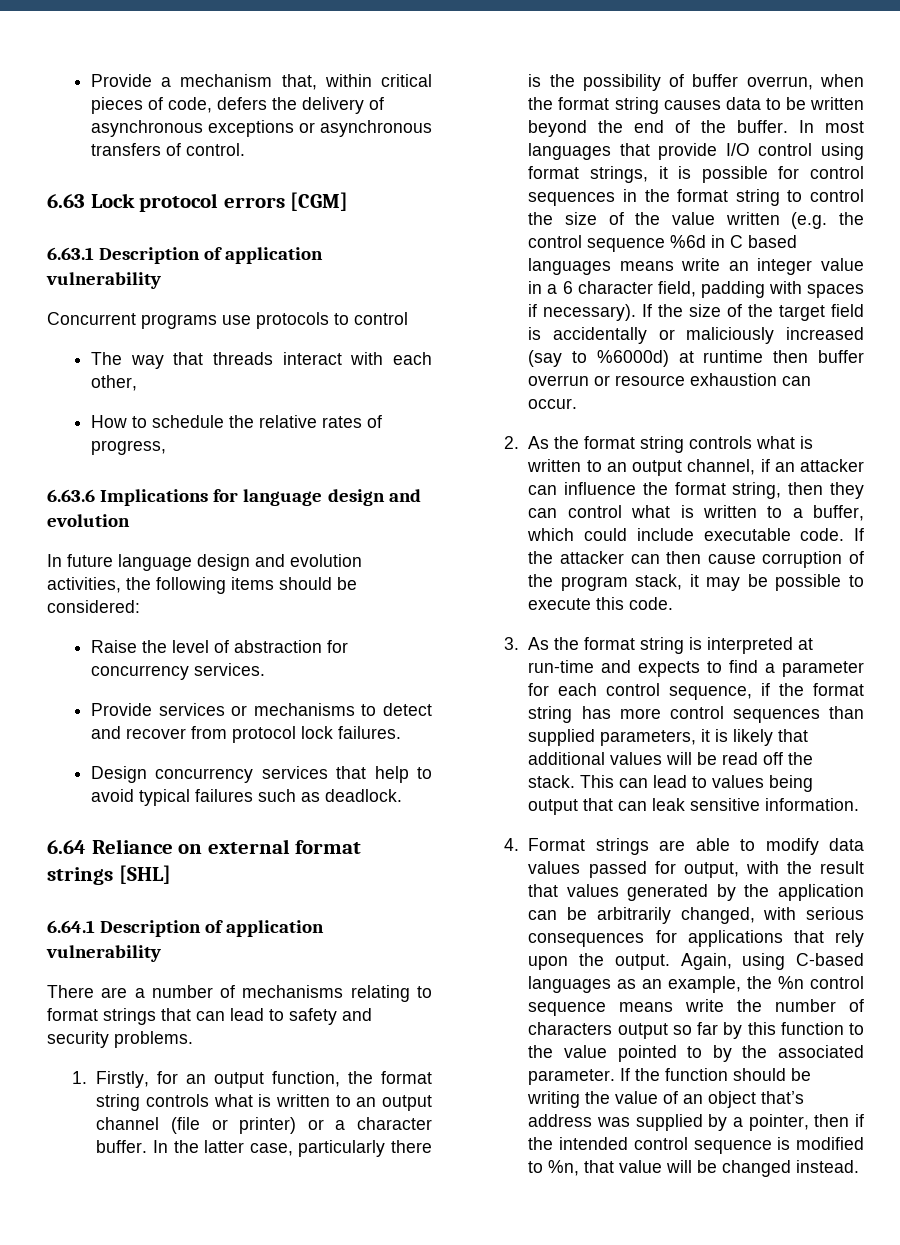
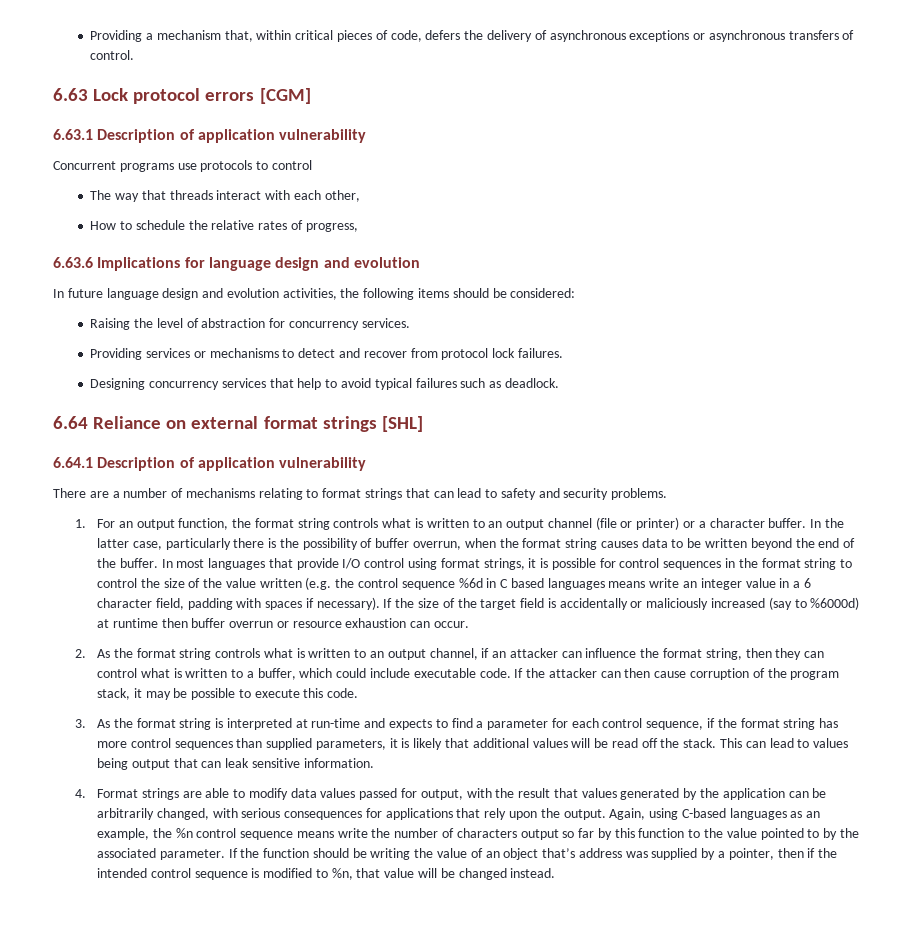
- Provide a mechanism that, within critical pieces of code, defers the delivery of asynchronous exceptions or asynchronous transfers of control.
+ Providing a mechanism that, within critical pieces of code, defers the delivery of asynchronous exceptions or asynchronous transfers of control.
- Raise the level of abstraction for concurrency services.
+ Raising the level of abstraction for concurrency services.
- Provide services or mechanisms to detect and recover from protocol lock failures.
+ Providing services or mechanisms to detect and recover from protocol lock failures.
- Design concurrency services that help to avoid typical failures such as deadlock.
+ Designing concurrency services that help to avoid typical failures such as deadlock.
- 1. Firstly, for an output function, the format string controls what is written to an output channel (file or printer) or a character buffer.
+ 1. For an output function, the format string controls what is written to an output channel (file or printer) or a character buffer.

